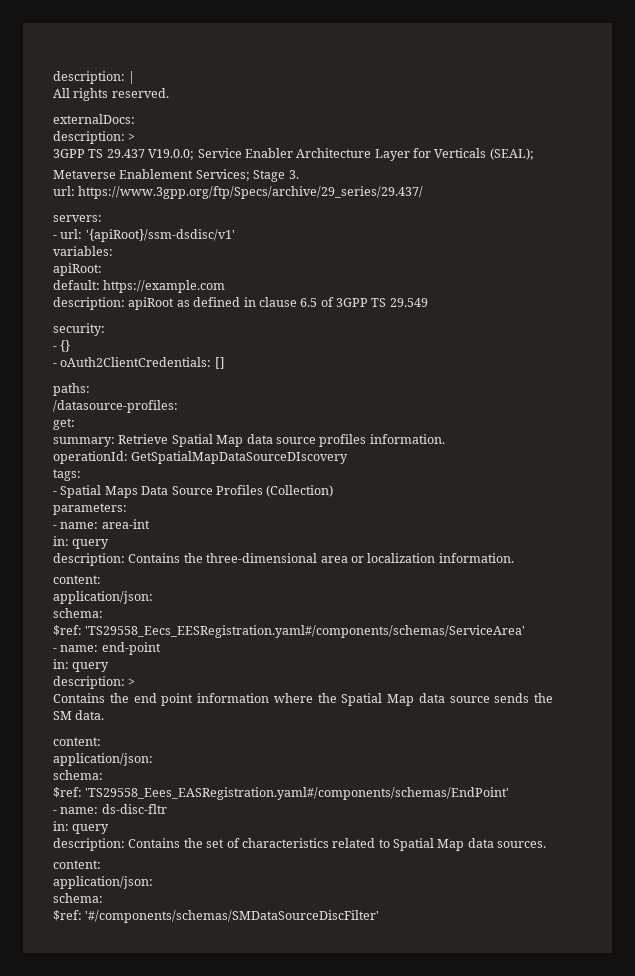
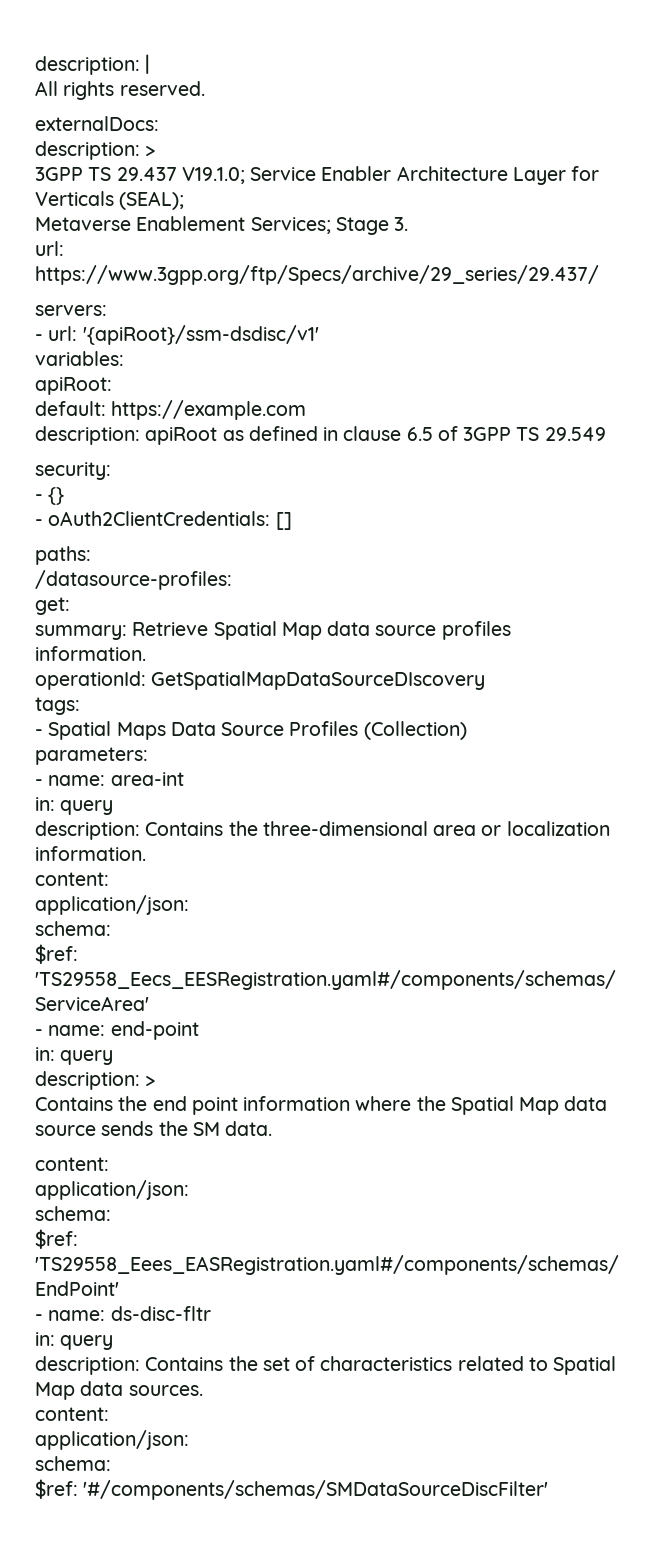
- 3GPP TS 29.437 V19.0.0; Service Enabler Architecture Layer for Verticals (SEAL);
+ 3GPP TS 29.437 V19.1.0; Service Enabler Architecture Layer for Verticals (SEAL);

